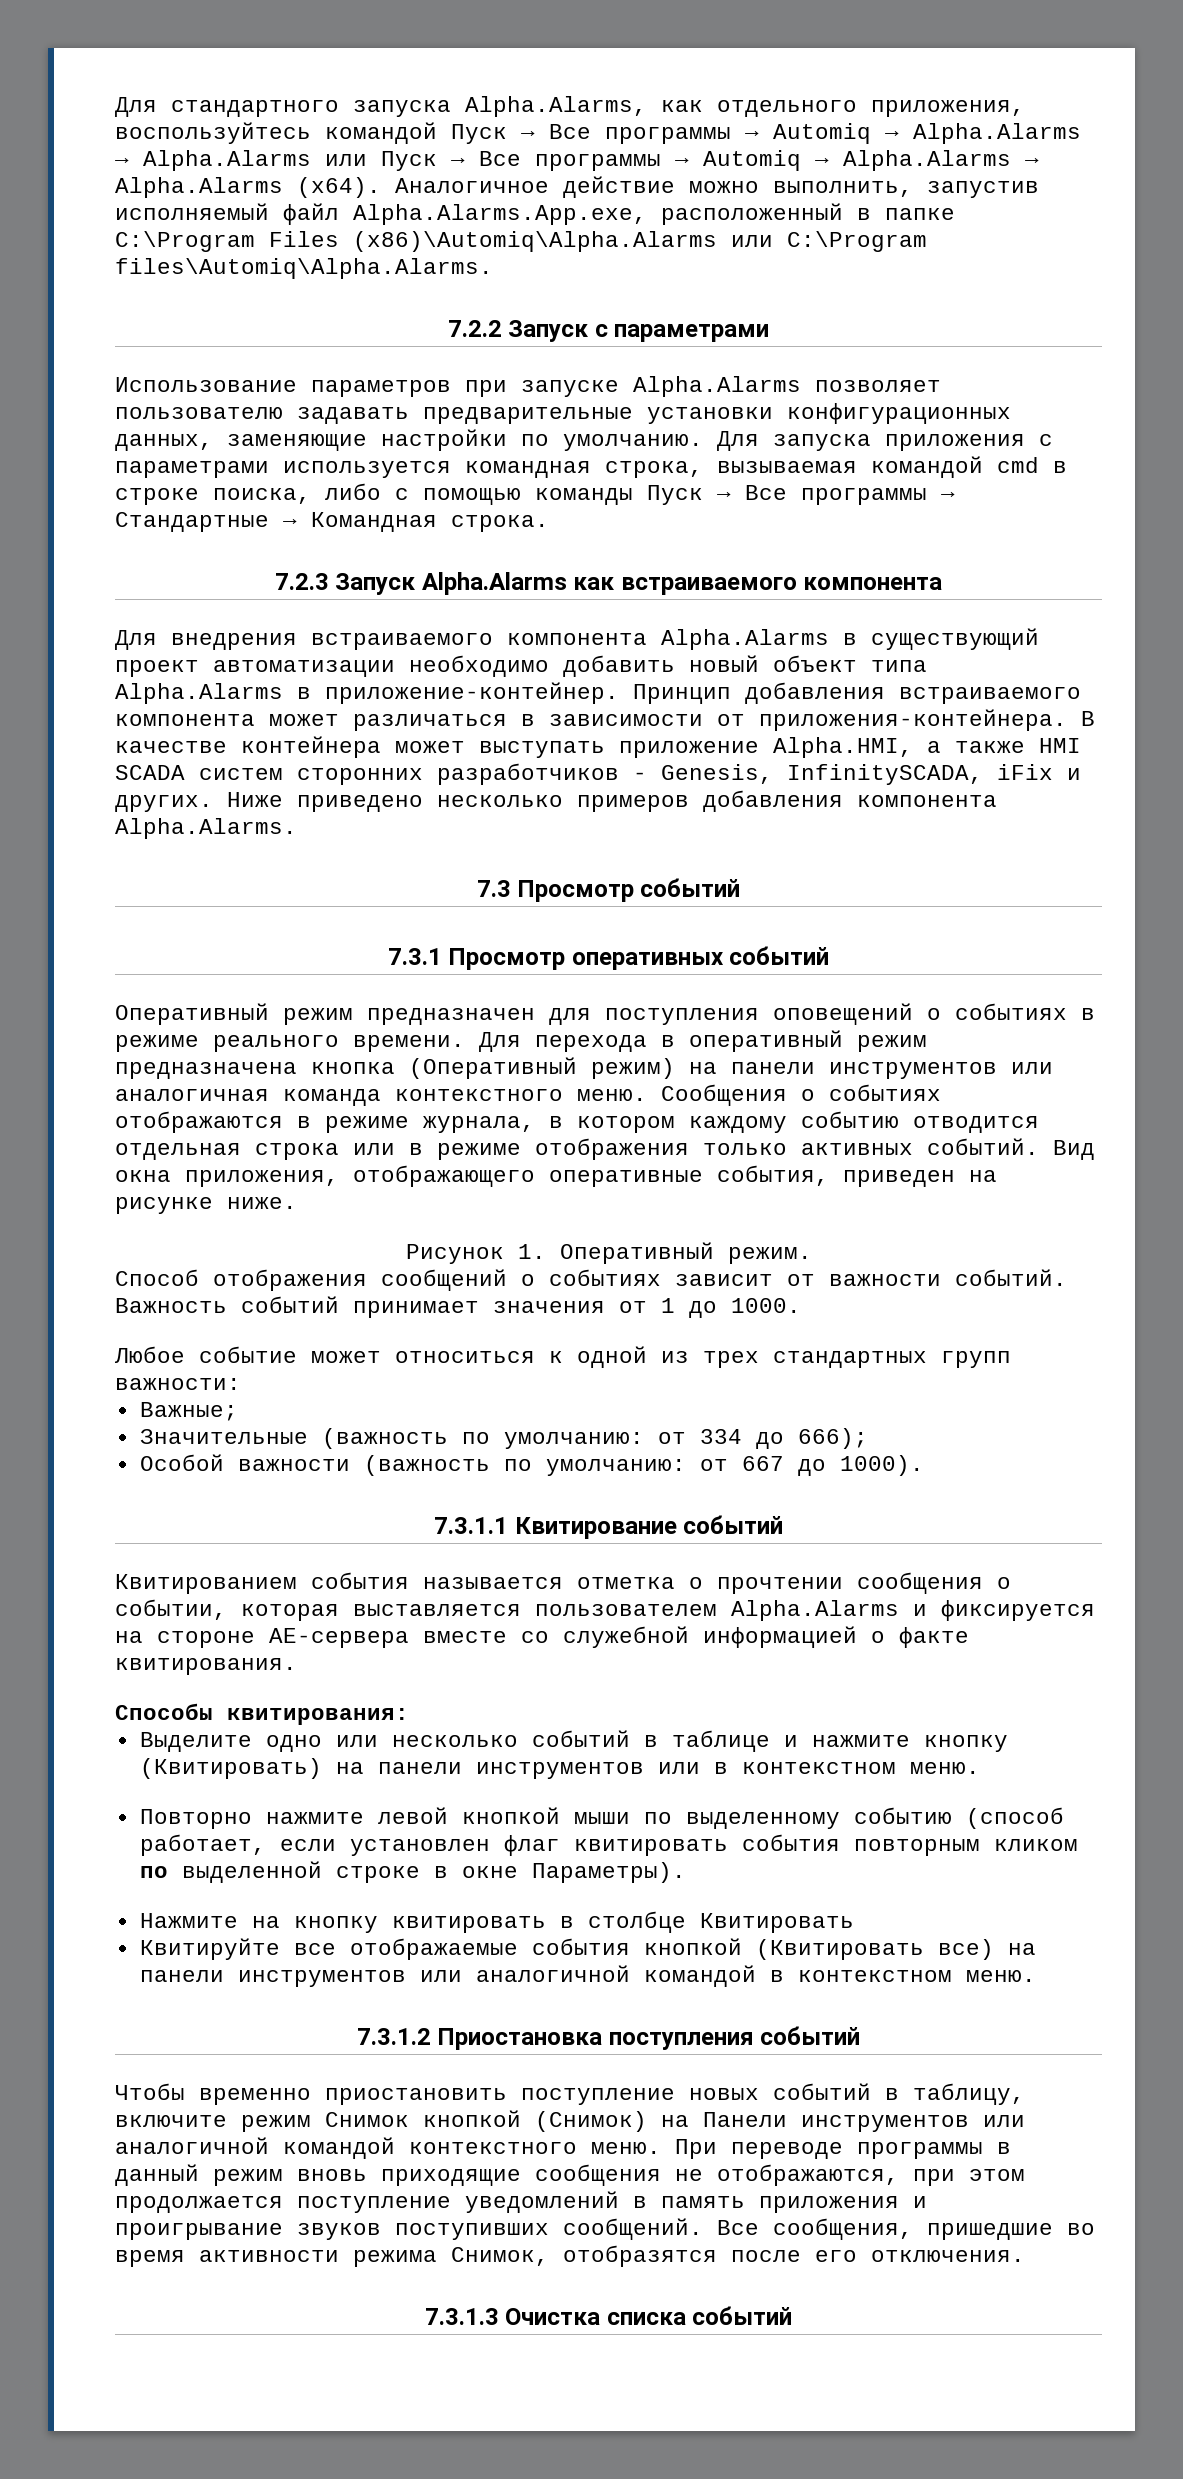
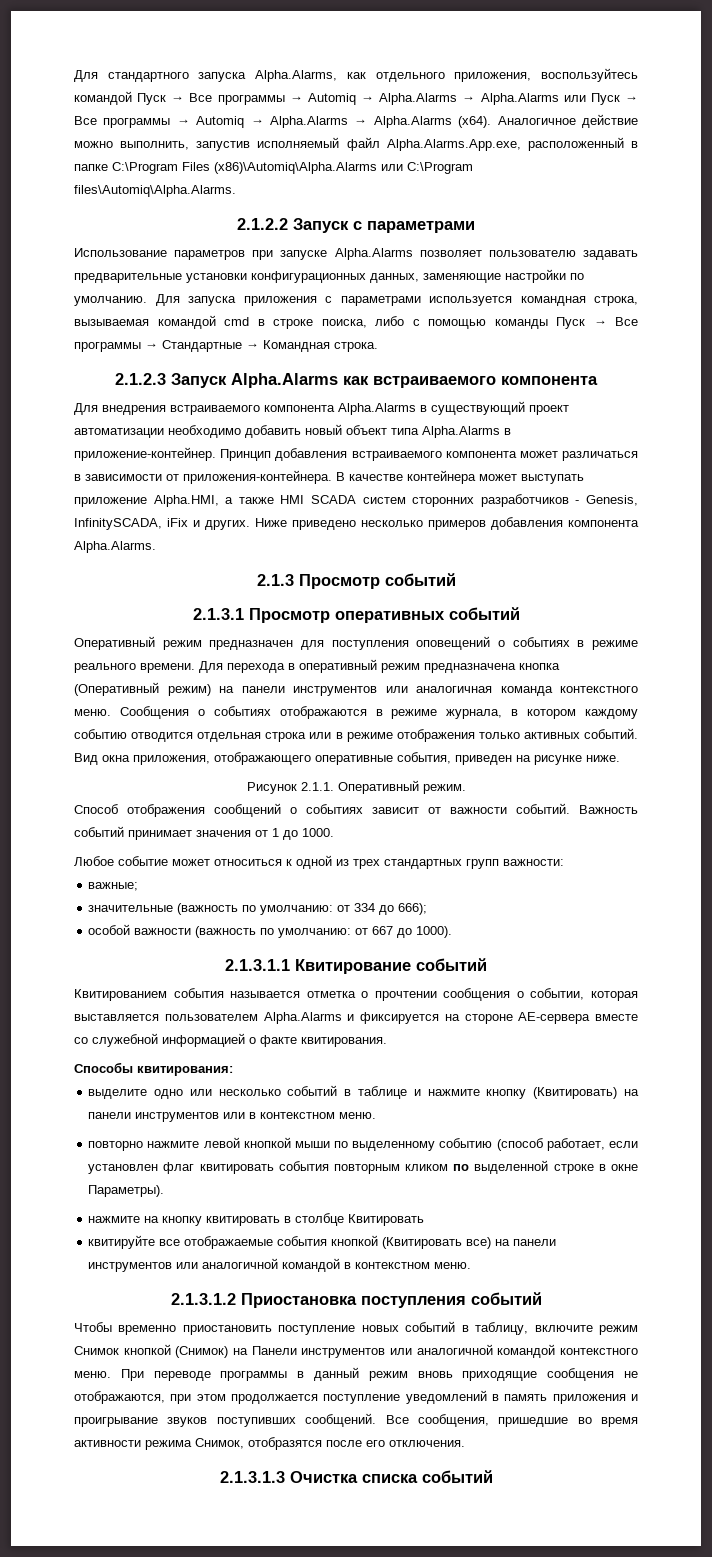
- 7.2.2 Запуск с параметрами
+ 2.1.2.2 Запуск с параметрами
- 7.2.3 Запуск Alpha.Alarms как встраиваемого компонента
+ 2.1.2.3 Запуск Alpha.Alarms как встраиваемого компонента
- 7.3 Просмотр событий
+ 2.1.3 Просмотр событий
- 7.3.1 Просмотр оперативных событий
+ 2.1.3.1 Просмотр оперативных событий
- Рисунок 1. Оперативный режим.
+ Рисунок 2.1.1. Оперативный режим.
- Важные;
- Значительные (важность по умолчанию: от 334 до 666);
+ важные;
+ значительные (важность по умолчанию: от 334 до 666);
- Особой важности (важность по умолчанию: от 667 до 1000).
+ особой важности (важность по умолчанию: от 667 до 1000).
- 7.3.1.1 Квитирование событий
+ 2.1.3.1.1 Квитирование событий
- Выделите одно или несколько событий в таблице и нажмите кнопку (Квитировать) на панели инструментов или в контекстном меню.
+ выделите одно или несколько событий в таблице и нажмите кнопку (Квитировать) на панели инструментов или в контекстном меню.
- Повторно нажмите левой кнопкой мыши по выделенному событию (способ работает, если установлен флаг квитировать события повторным кликом по выделенной строке в окне Параметры).
+ повторно нажмите левой кнопкой мыши по выделенному событию (способ работает, если установлен флаг квитировать события повторным кликом по выделенной строке в окне Параметры).
- Нажмите на кнопку квитировать в столбце Квитировать
+ нажмите на кнопку квитировать в столбце Квитировать
- Квитируйте все отображаемые события кнопкой (Квитировать все) на панели инструментов или аналогичной командой в контекстном меню.
+ квитируйте все отображаемые события кнопкой (Квитировать все) на панели инструментов или аналогичной командой в контекстном меню.
- 7.3.1.2 Приостановка поступления событий
+ 2.1.3.1.2 Приостановка поступления событий
- 7.3.1.3 Очистка списка событий
+ 2.1.3.1.3 Очистка списка событий

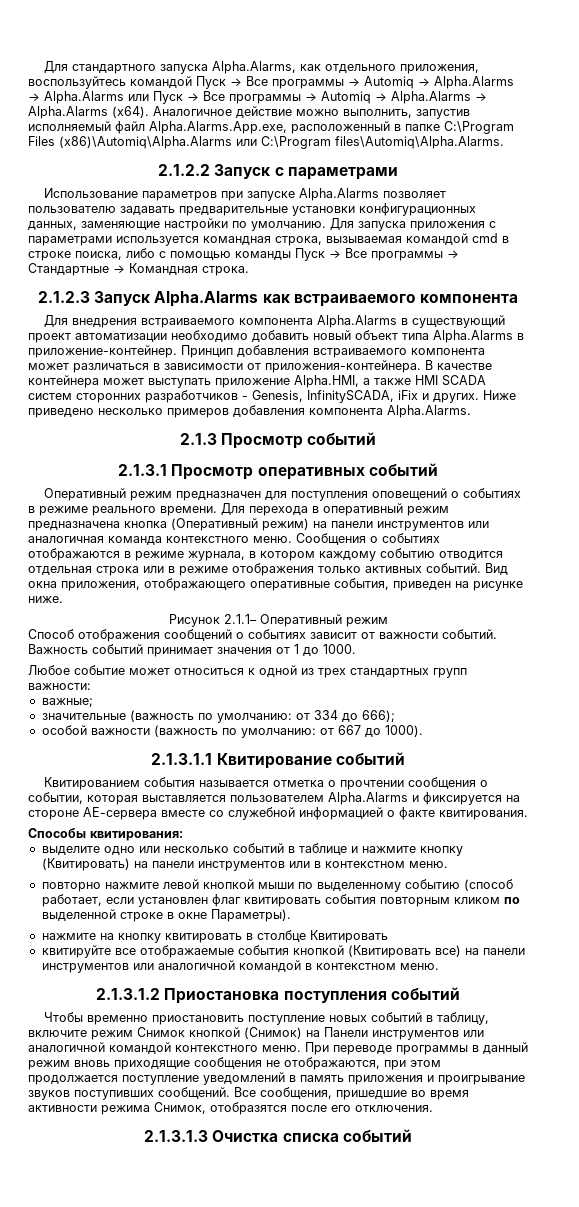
- Рисунок 2.1.1. Оперативный режим.
+ Рисунок 2.1.1– Оперативный режим

